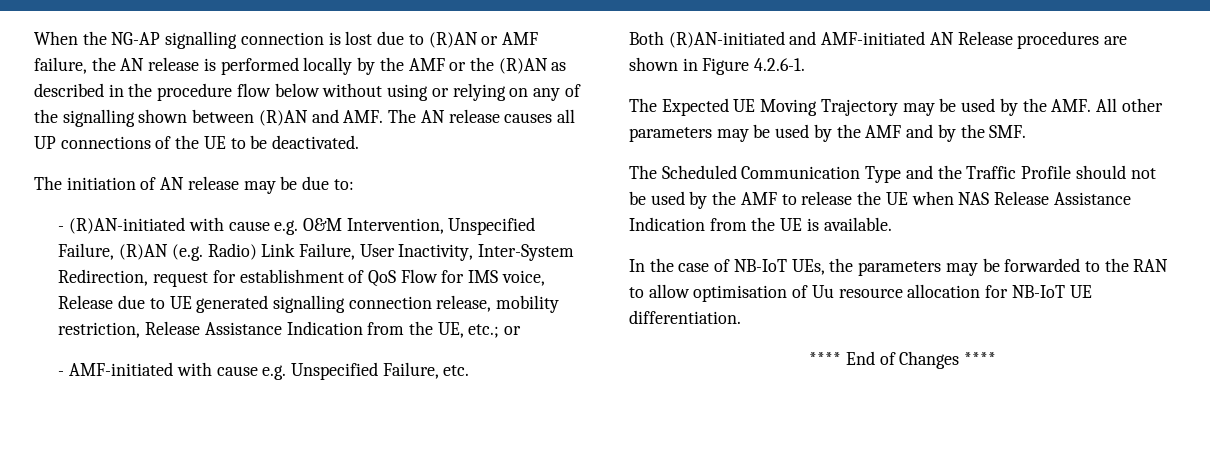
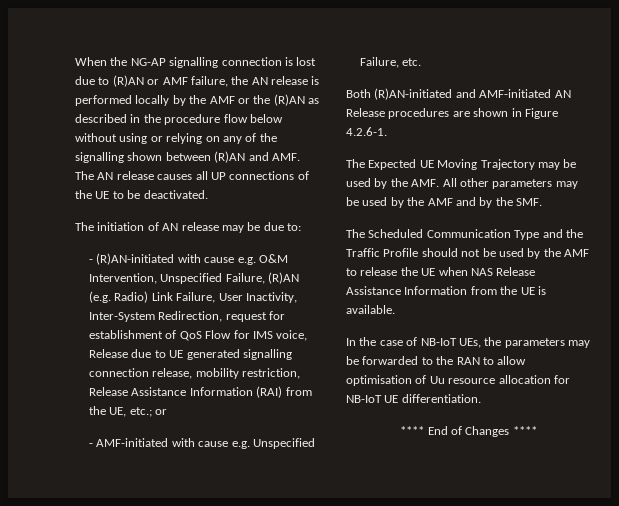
- - (R)AN-initiated with cause e.g. O&M Intervention, Unspecified Failure, (R)AN (e.g. Radio) Link Failure, User Inactivity, Inter-System Redirection, request for establishment of QoS Flow for IMS voice, Release due to UE generated signalling connection release, mobility restriction, Release Assistance Indication from the UE, etc.; or
+ - (R)AN-initiated with cause e.g. O&M Intervention, Unspecified Failure, (R)AN (e.g. Radio) Link Failure, User Inactivity, Inter-System Redirection, request for establishment of QoS Flow for IMS voice, Release due to UE generated signalling connection release, mobility restriction, Release Assistance Information (RAI) from the UE, etc.; or
- The Scheduled Communication Type and the Traffic Profile should not be used by the AMF to release the UE when NAS Release Assistance Indication from the UE is available.
+ The Scheduled Communication Type and the Traffic Profile should not be used by the AMF to release the UE when NAS Release Assistance Information from the UE is available.

